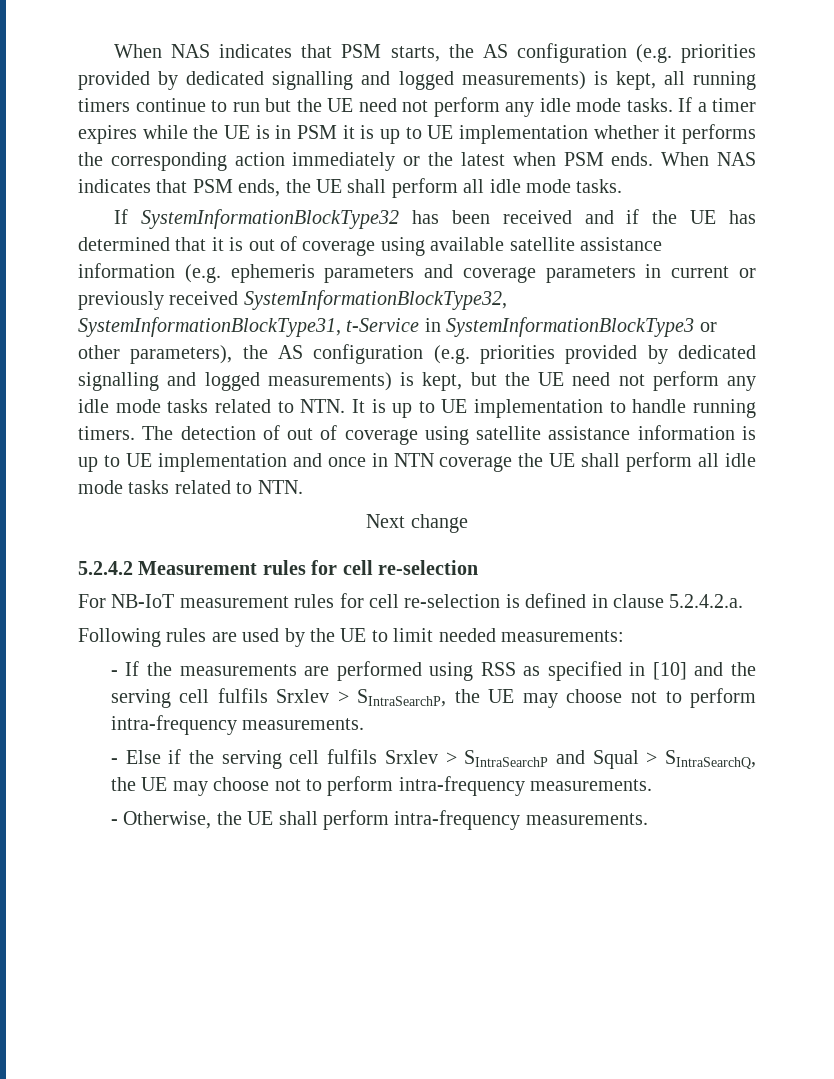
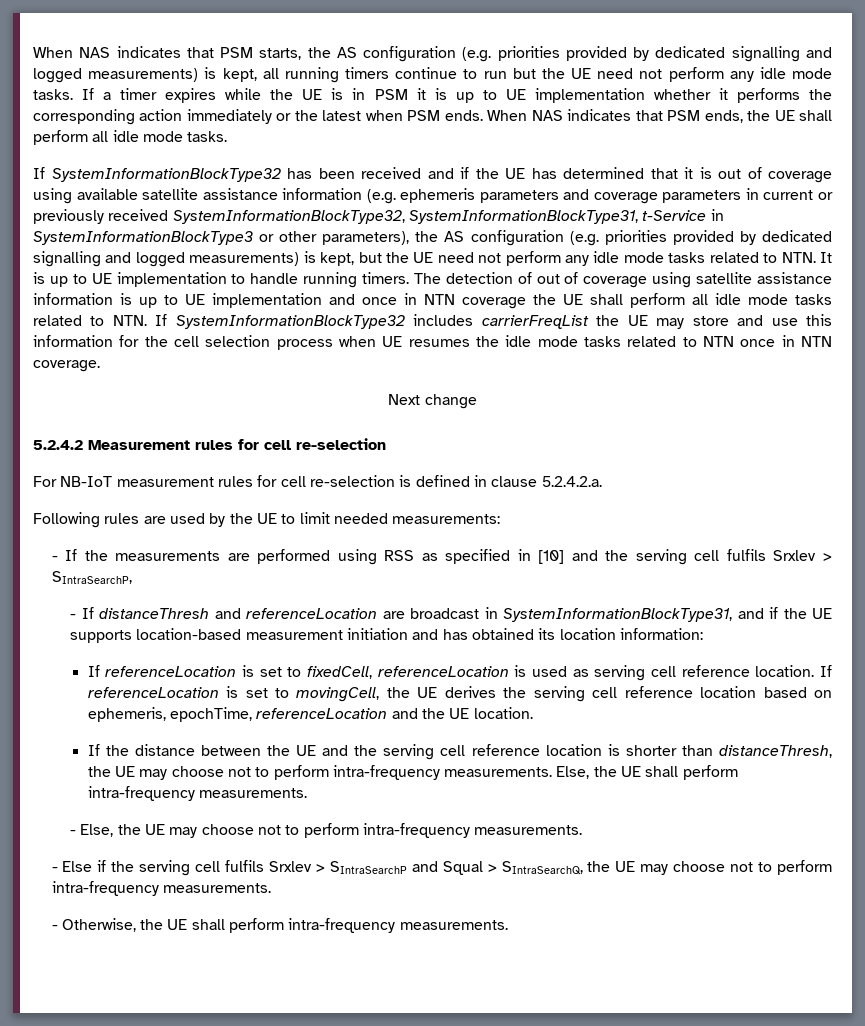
- The detection of out of coverage using satellite assistance information is up to UE implementation and once in NTN coverage the UE shall perform all idle mode tasks related to NTN.
+ The detection of out of coverage using satellite assistance information is up to UE implementation and once in NTN coverage the UE shall perform all idle mode tasks related to NTN. If SystemInformationBlockType32 includes carrierFreqList the UE may store and use this information for the cell selection process when UE resumes the idle mode tasks related to NTN once in NTN coverage.
- - If the measurements are performed using RSS as specified in [10] and the serving cell fulfils Srxlev > SIntraSearchP, the UE may choose not to perform intra-frequency measurements.
+ - If the measurements are performed using RSS as specified in [10] and the serving cell fulfils Srxlev > SIntraSearchP,
+ - If distanceThresh and referenceLocation are broadcast in SystemInformationBlockType31, and if the UE supports location-based measurement initiation and has obtained its location information:
+ If referenceLocation is set to fixedCell, referenceLocation is used as serving cell reference location. If referenceLocation is set to movingCell, the UE derives the serving cell reference location based on ephemeris, epochTime, referenceLocation and the UE location.
+ If the distance between the UE and the serving cell reference location is shorter than distanceThresh, the UE may choose not to perform intra-frequency measurements. Else, the UE shall perform intra-frequency measurements.
+ - Else, the UE may choose not to perform intra-frequency measurements.

